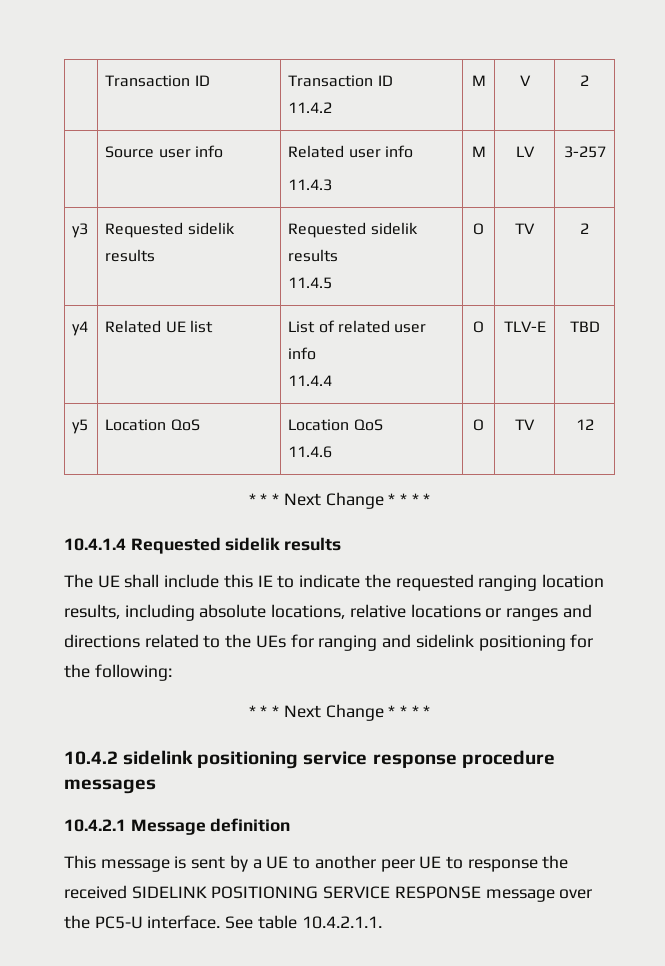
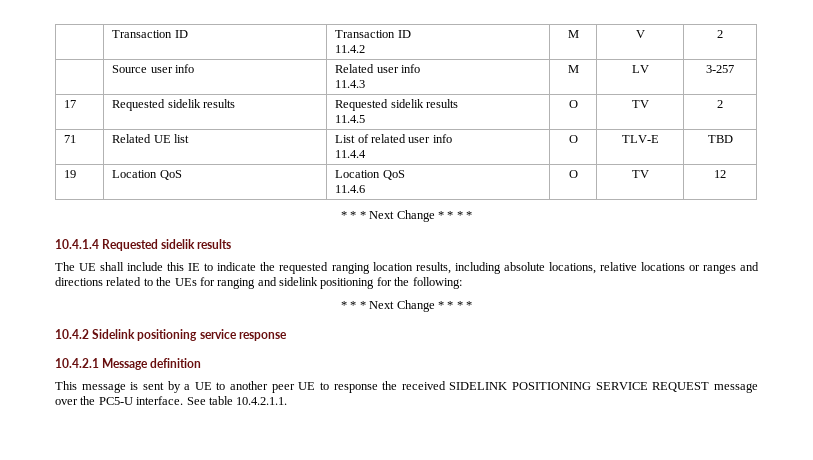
- y3 | Requested sidelik results | Requested sidelik results
+ 17 | Requested sidelik results | Requested sidelik results
- y4 | Related UE list | List of related user info
+ 71 | Related UE list | List of related user info
- y5 | Location QoS | Location QoS
+ 19 | Location QoS | Location QoS
- 10.4.2 sidelink positioning service response procedure messages
+ 10.4.2 Sidelink positioning service response
- This message is sent by a UE to another peer UE to response the received SIDELINK POSITIONING SERVICE RESPONSE message over the PC5-U interface.
+ This message is sent by a UE to another peer UE to response the received SIDELINK POSITIONING SERVICE REQUEST message over the PC5-U interface.

